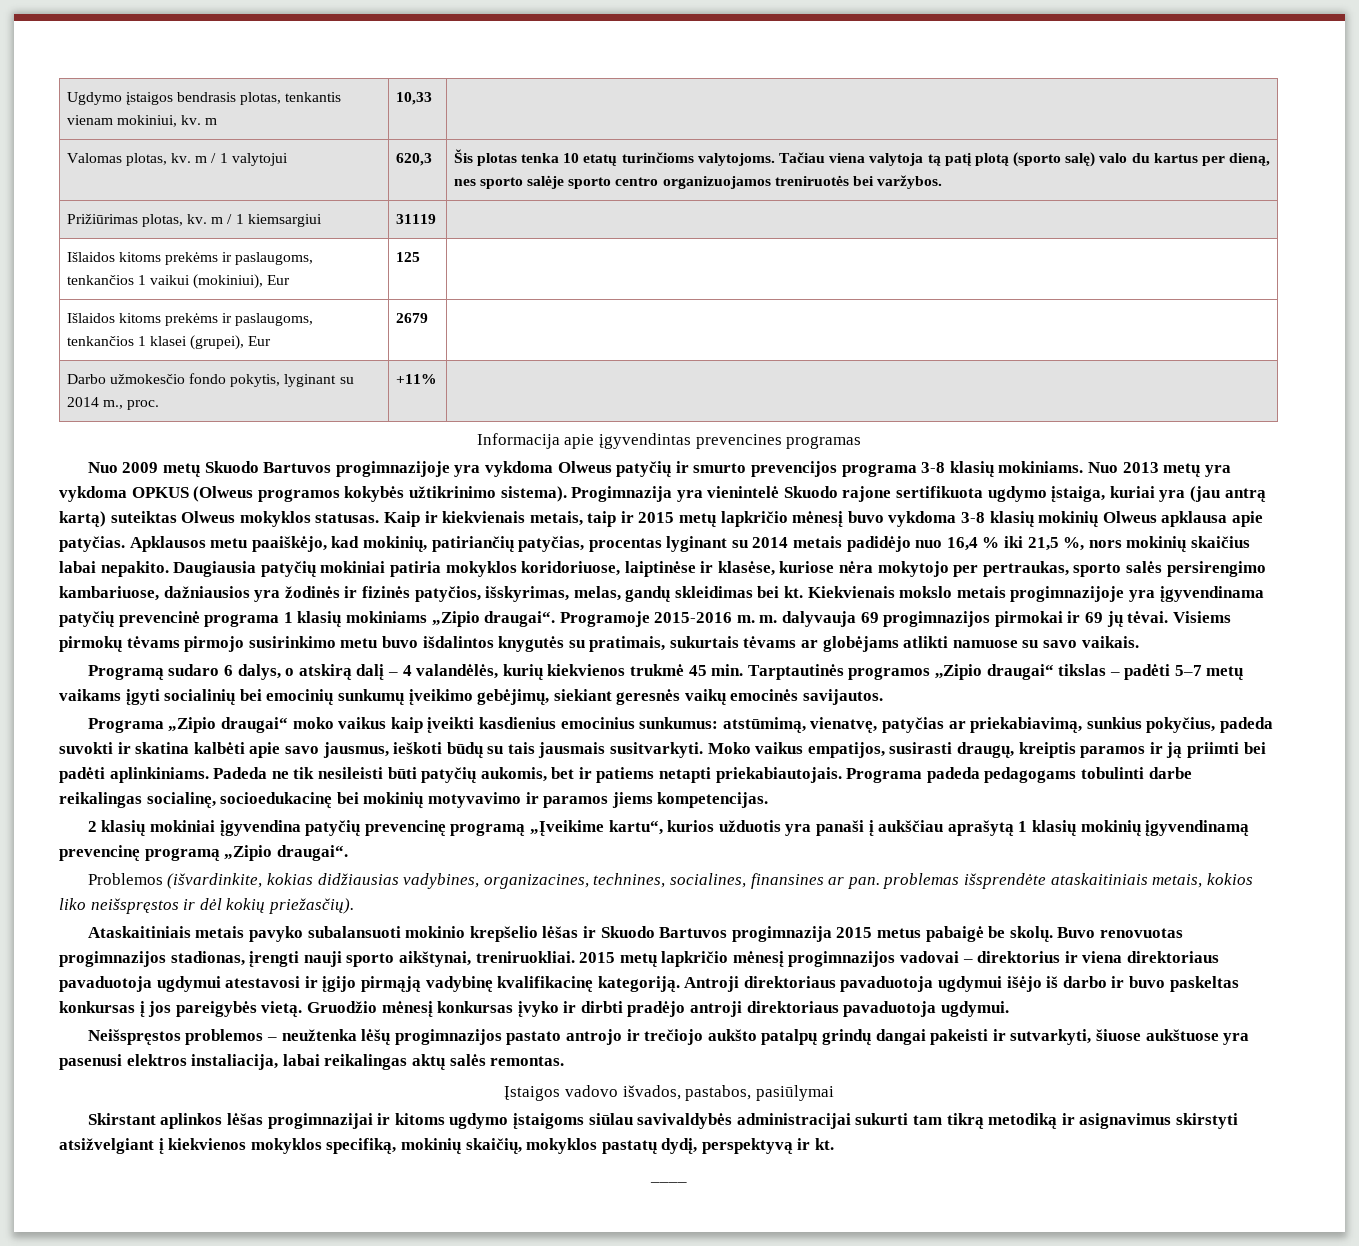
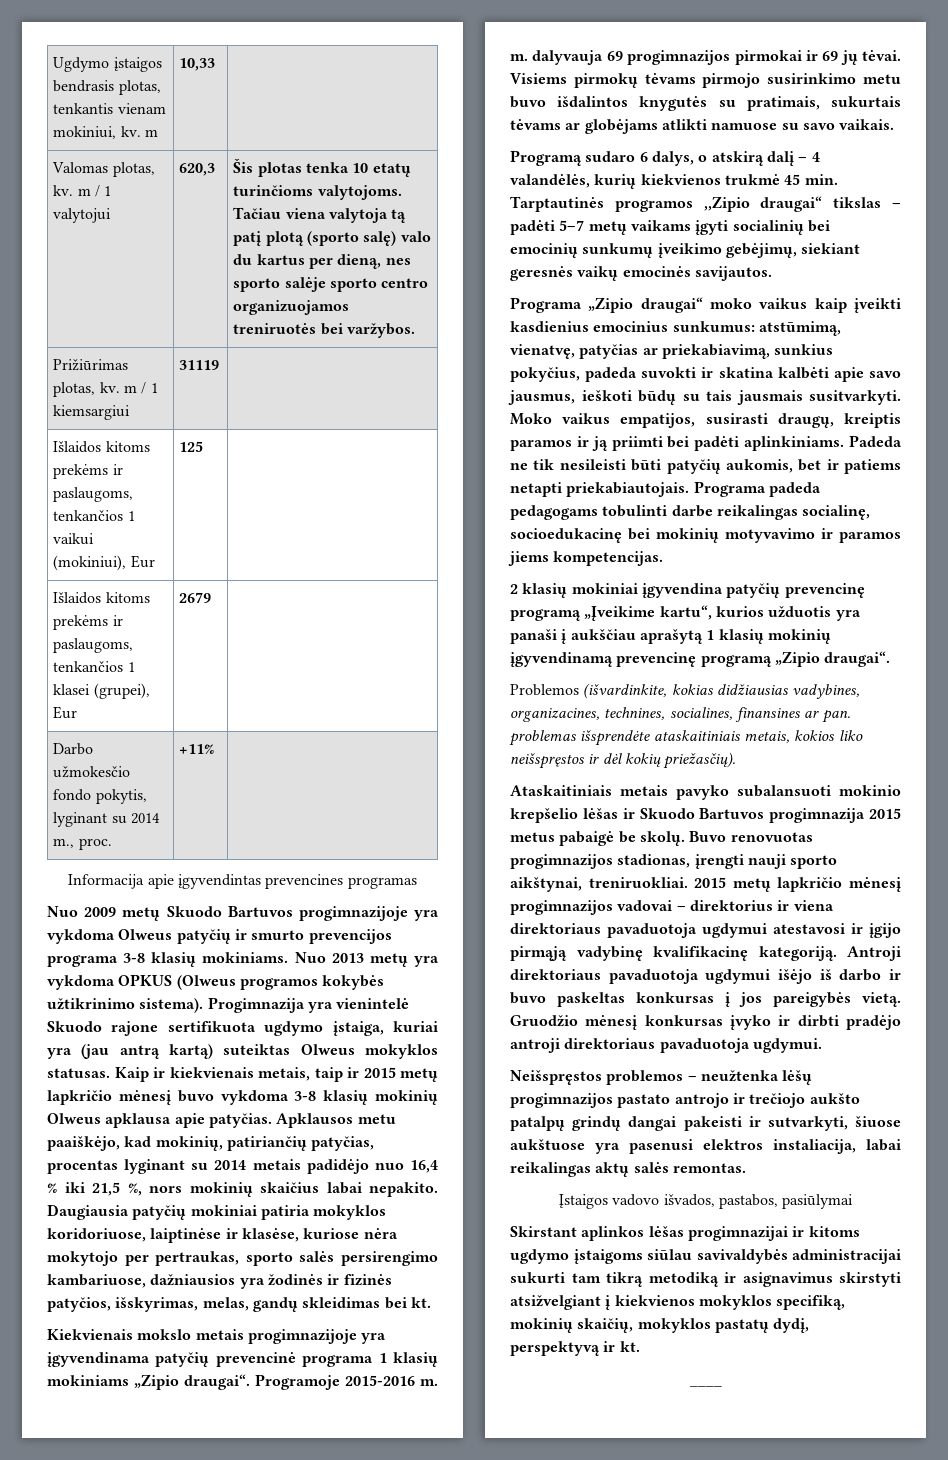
- Daugiausia patyčių mokiniai patiria mokyklos koridoriuose, laiptinėse ir klasėse, kuriose nėra mokytojo per pertraukas, sporto salės persirengimo kambariuose, dažniausios yra žodinės ir fizinės patyčios, išskyrimas, melas, gandų skleidimas bei kt. Kiekvienais mokslo metais progimnazijoje yra įgyvendinama patyčių prevencinė programa 1 klasių mokiniams „Zipio draugai“.
+ Daugiausia patyčių mokiniai patiria mokyklos koridoriuose, laiptinėse ir klasėse, kuriose nėra mokytojo per pertraukas, sporto salės persirengimo kambariuose, dažniausios yra žodinės ir fizinės patyčios, išskyrimas, melas, gandų skleidimas bei kt.
+ Kiekvienais mokslo metais progimnazijoje yra įgyvendinama patyčių prevencinė programa 1 klasių mokiniams „Zipio draugai“.

